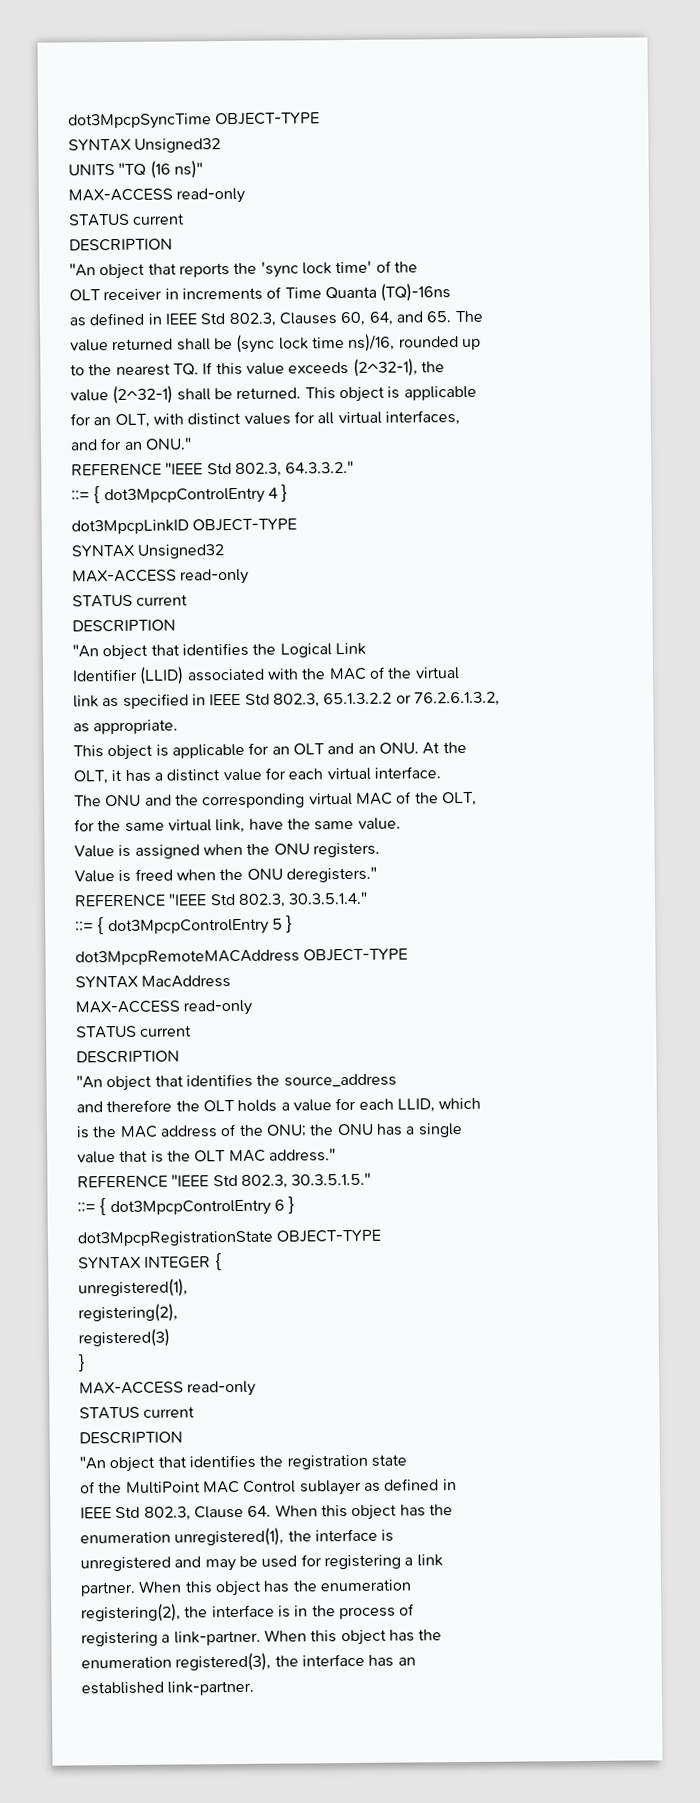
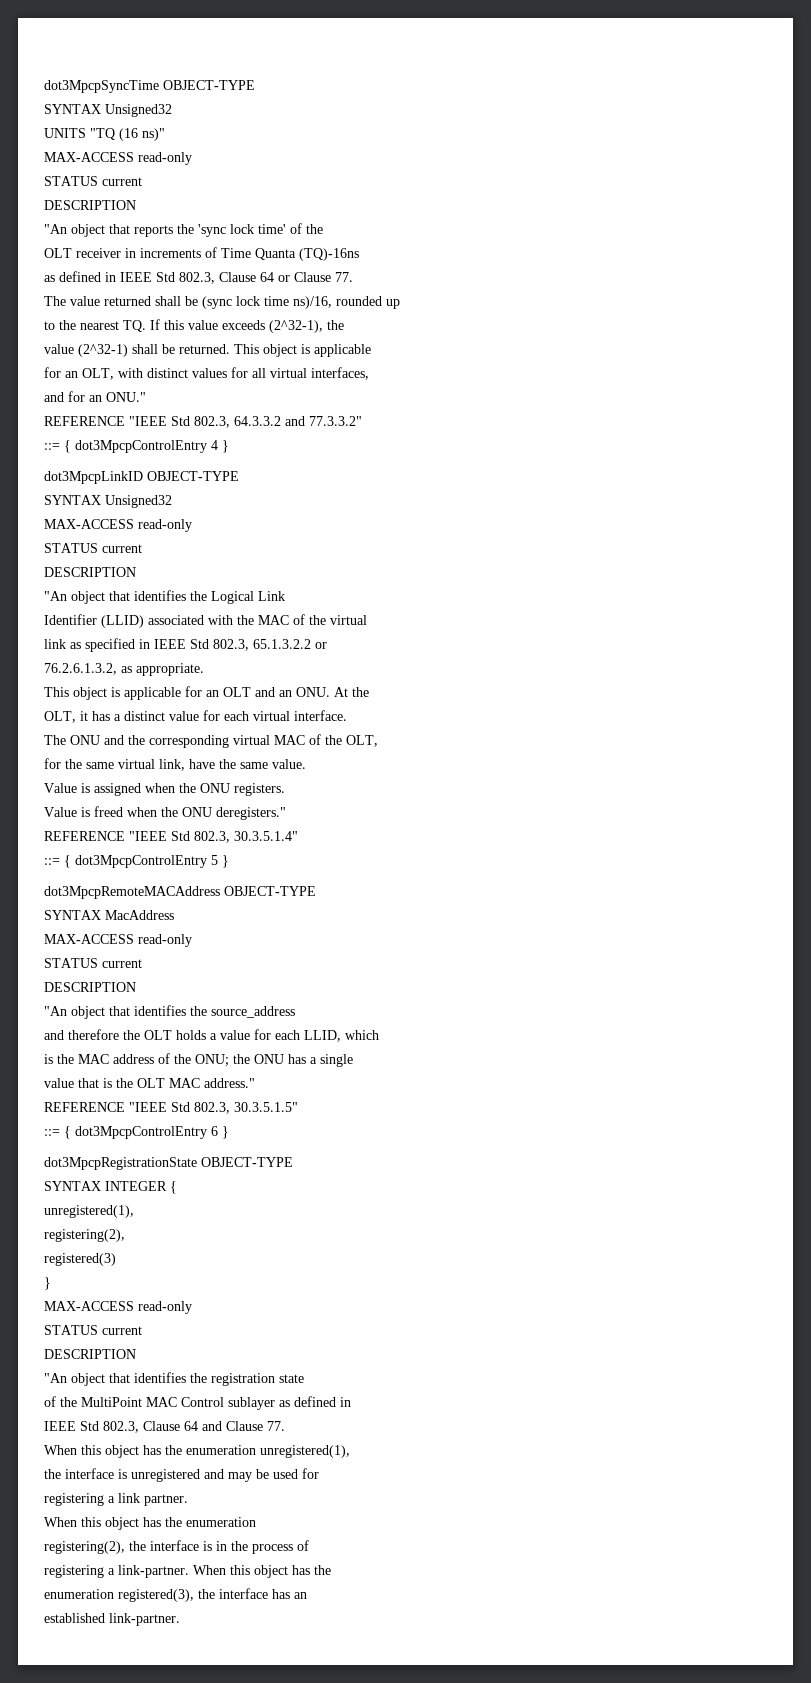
- as defined in IEEE Std 802.3, Clauses 60, 64, and 65. The
- value returned shall be (sync lock time ns)/16, rounded up
+ as defined in IEEE Std 802.3, Clause 64 or Clause 77.
+ The value returned shall be (sync lock time ns)/16, rounded up
- REFERENCE "IEEE Std 802.3, 64.3.3.2."
+ REFERENCE "IEEE Std 802.3, 64.3.3.2 and 77.3.3.2"
- link as specified in IEEE Std 802.3, 65.1.3.2.2 or 76.2.6.1.3.2,
- as appropriate.
+ link as specified in IEEE Std 802.3, 65.1.3.2.2 or
+ 76.2.6.1.3.2, as appropriate.
- REFERENCE "IEEE Std 802.3, 30.3.5.1.4."
+ REFERENCE "IEEE Std 802.3, 30.3.5.1.4"
- REFERENCE "IEEE Std 802.3, 30.3.5.1.5."
+ REFERENCE "IEEE Std 802.3, 30.3.5.1.5"
- IEEE Std 802.3, Clause 64. When this object has the
- enumeration unregistered(1), the interface is
- unregistered and may be used for registering a link
- partner. When this object has the enumeration
+ IEEE Std 802.3, Clause 64 and Clause 77.
+ When this object has the enumeration unregistered(1),
+ the interface is unregistered and may be used for
+ registering a link partner.
+ When this object has the enumeration

